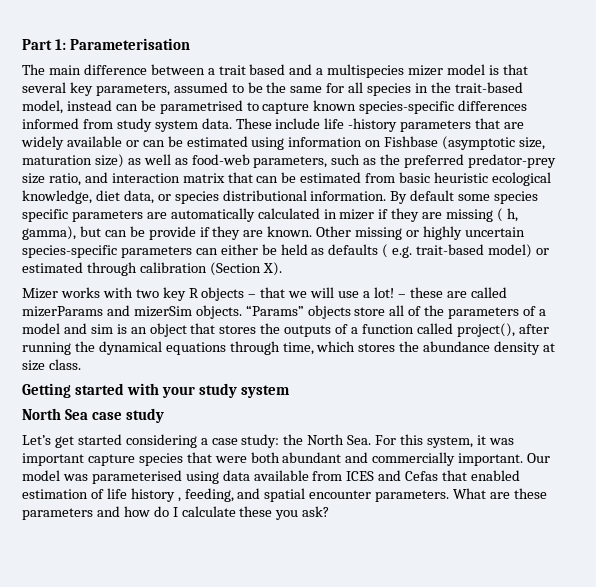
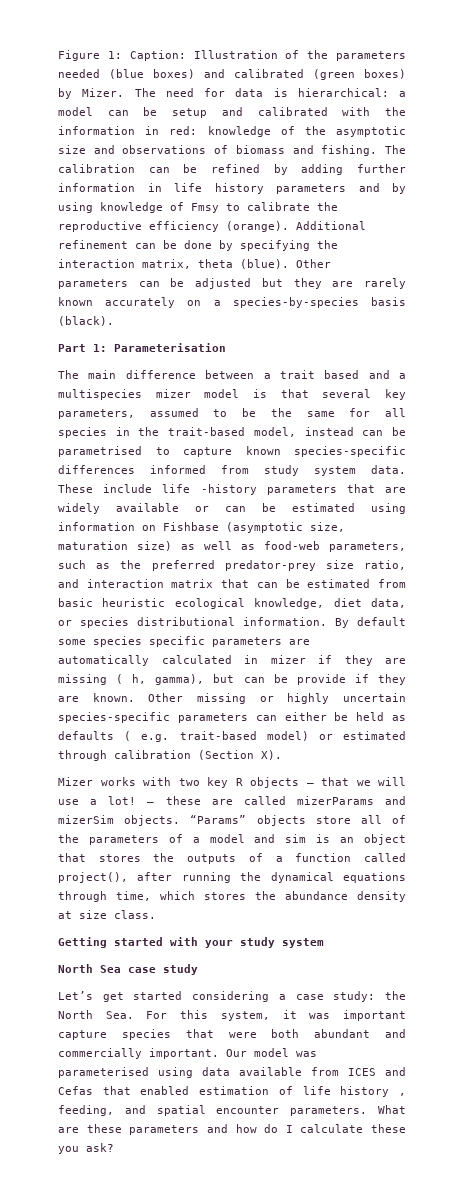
+ Figure 1: Caption: Illustration of the parameters needed (blue boxes) and calibrated (green boxes) by Mizer. The need for data is hierarchical: a model can be setup and calibrated with the information in red: knowledge of the asymptotic size and observations of biomass and fishing. The calibration can be refined by adding further information in life history parameters and by using knowledge of Fmsy to calibrate the reproductive efficiency (orange). Additional refinement can be done by specifying the interaction matrix, theta (blue). Other parameters can be adjusted but they are rarely known accurately on a species-by-species basis (black).

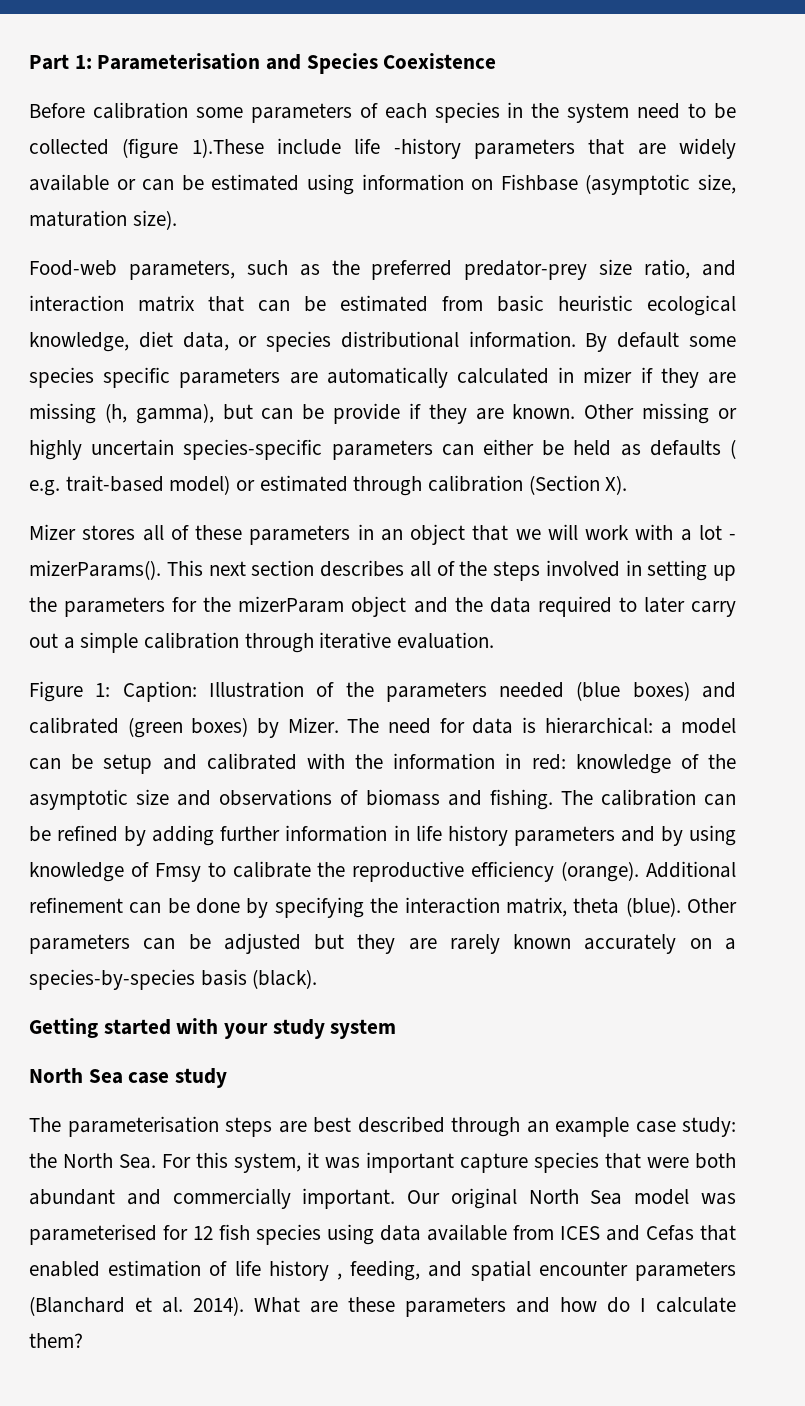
+ Part 1: Parameterisation and Species Coexistence
+ Before calibration some parameters of each species in the system need to be collected (figure 1).These include life -history parameters that are widely available or can be estimated using information on Fishbase (asymptotic size, maturation size).
+ Food-web parameters, such as the preferred predator-prey size ratio, and interaction matrix that can be estimated from basic heuristic ecological knowledge, diet data, or species distributional information. By default some species specific parameters are automatically calculated in mizer if they are missing (h, gamma), but can be provide if they are known. Other missing or highly uncertain species-specific parameters can either be held as defaults ( e.g. trait-based model) or estimated through calibration (Section X).
+ Mizer stores all of these parameters in an object that we will work with a lot - mizerParams(). This next section describes all of the steps involved in setting up the parameters for the mizerParam object and the data required to later carry out a simple calibration through iterative evaluation.
- Part 1: Parameterisation
- The main difference between a trait based and a multispecies mizer model is that several key parameters, assumed to be the same for all species in the trait-based model, instead can be parametrised to capture known species-specific differences informed from study system data. These include life -history parameters that are widely available or can be estimated using information on Fishbase (asymptotic size, maturation size) as well as food-web parameters, such as the preferred predator-prey size ratio, and interaction matrix that can be estimated from basic heuristic ecological knowledge, diet data, or species distributional information. By default some species specific parameters are automatically calculated in mizer if they are missing ( h, gamma), but can be provide if they are known. Other missing or highly uncertain species-specific parameters can either be held as defaults ( e.g. trait-based model) or estimated through calibration (Section X).
- Mizer works with two key R objects – that we will use a lot! – these are called mizerParams and mizerSim objects. “Params” objects store all of the parameters of a model and sim is an object that stores the outputs of a function called project(), after running the dynamical equations through time, which stores the abundance density at size class.
- Let’s get started considering a case study: the North Sea. For this system, it was important capture species that were both abundant and commercially important.
+ The parameterisation steps are best described through an example case study: the North Sea. For this system, it was important capture species that were both abundant and commercially important.
- Our model was parameterised using data available from ICES and Cefas that enabled estimation of life history , feeding, and spatial encounter parameters.
+ Our original North Sea model was parameterised for 12 fish species using data available from ICES and Cefas that enabled estimation of life history , feeding, and spatial encounter parameters (Blanchard et al. 2014).
- What are these parameters and how do I calculate these you ask?
+ What are these parameters and how do I calculate them?

